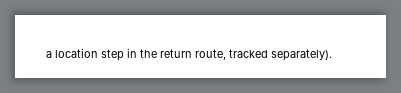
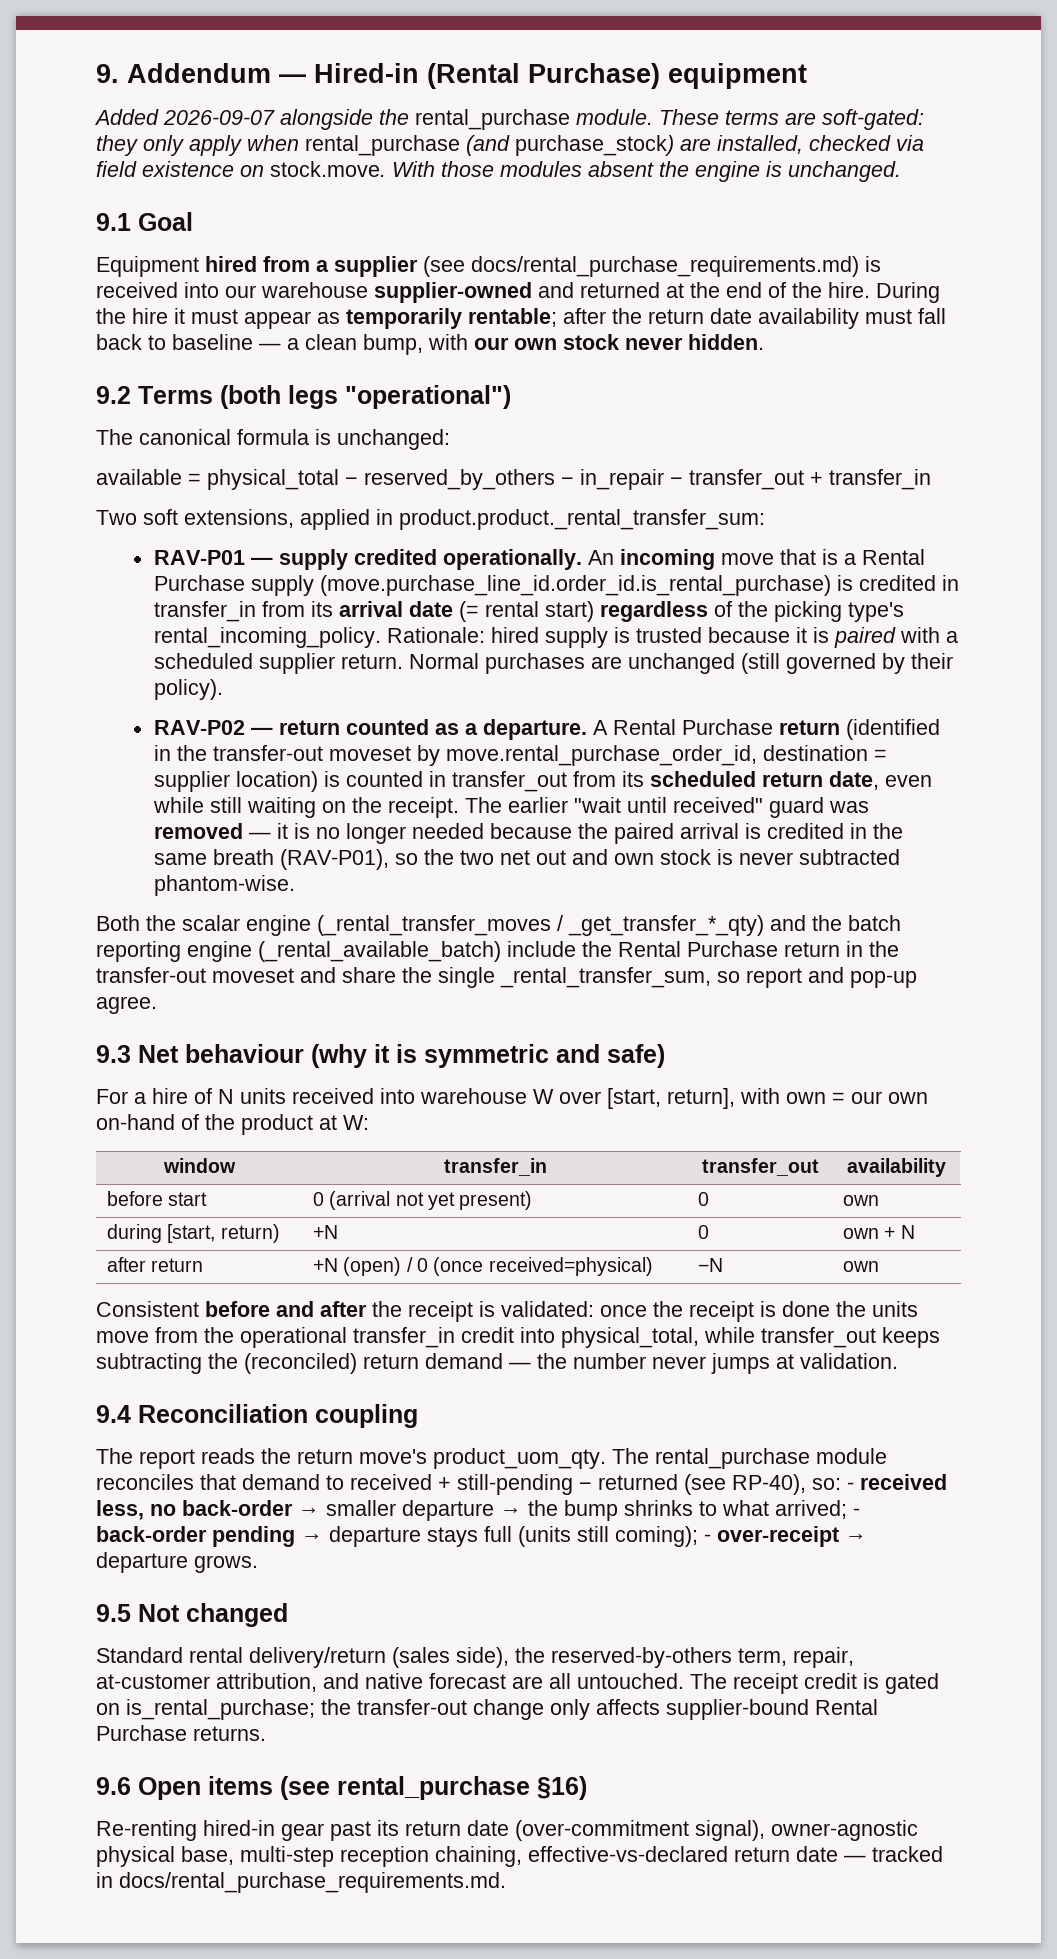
- a location step in the return route, tracked separately).
+ 9. Addendum — Hired-in (Rental Purchase) equipment
+ Added 2026-09-07 alongside the rental_purchase module. These terms are soft-gated: they only apply when rental_purchase (and purchase_stock) are installed, checked via field existence on stock.move. With those modules absent the engine is unchanged.
+ 9.1 Goal
+ Equipment hired from a supplier (see docs/rental_purchase_requirements.md) is received into our warehouse supplier-owned and returned at the end of the hire. During the hire it must appear as temporarily rentable; after the return date availability must fall back to baseline — a clean bump, with our own stock never hidden.
+ 9.2 Terms (both legs "operational")
+ The canonical formula is unchanged:
+ available = physical_total − reserved_by_others − in_repair − transfer_out + transfer_in
+ Two soft extensions, applied in product.product._rental_transfer_sum:
+ RAV-P01 — supply credited operationally. An incoming move that is a Rental Purchase supply (move.purchase_line_id.order_id.is_rental_purchase) is credited in transfer_in from its arrival date (= rental start) regardless of the picking type's rental_incoming_policy. Rationale: hired supply is trusted because it is paired with a scheduled supplier return. Normal purchases are unchanged (still governed by their policy).
+ RAV-P02 — return counted as a departure. A Rental Purchase return (identified in the transfer-out moveset by move.rental_purchase_order_id, destination = supplier location) is counted in transfer_out from its scheduled return date, even while still waiting on the receipt. The earlier "wait until received" guard was removed — it is no longer needed because the paired arrival is credited in the same breath (RAV-P01), so the two net out and own stock is never subtracted phantom-wise.
+ Both the scalar engine (_rental_transfer_moves / _get_transfer_*_qty) and the batch reporting engine (_rental_available_batch) include the Rental Purchase return in the transfer-out moveset and share the single _rental_transfer_sum, so report and pop-up agree.
+ 9.3 Net behaviour (why it is symmetric and safe)
+ For a hire of N units received into warehouse W over [start, return], with own = our own on-hand of the product at W:
+ window | transfer_in | transfer_out | availability
+ before start | 0 (arrival not yet present) | 0 | own
+ during [start, return) | +N | 0 | own + N
+ after return | +N (open) / 0 (once received=physical) | −N | own
+ Consistent before and after the receipt is validated: once the receipt is done the units move from the operational transfer_in credit into physical_total, while transfer_out keeps subtracting the (reconciled) return demand — the number never jumps at validation.
+ 9.4 Reconciliation coupling
+ The report reads the return move's product_uom_qty. The rental_purchase module reconciles that demand to received + still-pending − returned (see RP-40), so: - received less, no back-order → smaller departure → the bump shrinks to what arrived; - back-order pending → departure stays full (units still coming); - over-receipt → departure grows.
+ 9.5 Not changed
+ Standard rental delivery/return (sales side), the reserved-by-others term, repair, at-customer attribution, and native forecast are all untouched. The receipt credit is gated on is_rental_purchase; the transfer-out change only affects supplier-bound Rental Purchase returns.
+ 9.6 Open items (see rental_purchase §16)
+ Re-renting hired-in gear past its return date (over-commitment signal), owner-agnostic physical base, multi-step reception chaining, effective-vs-declared return date — tracked in docs/rental_purchase_requirements.md.

